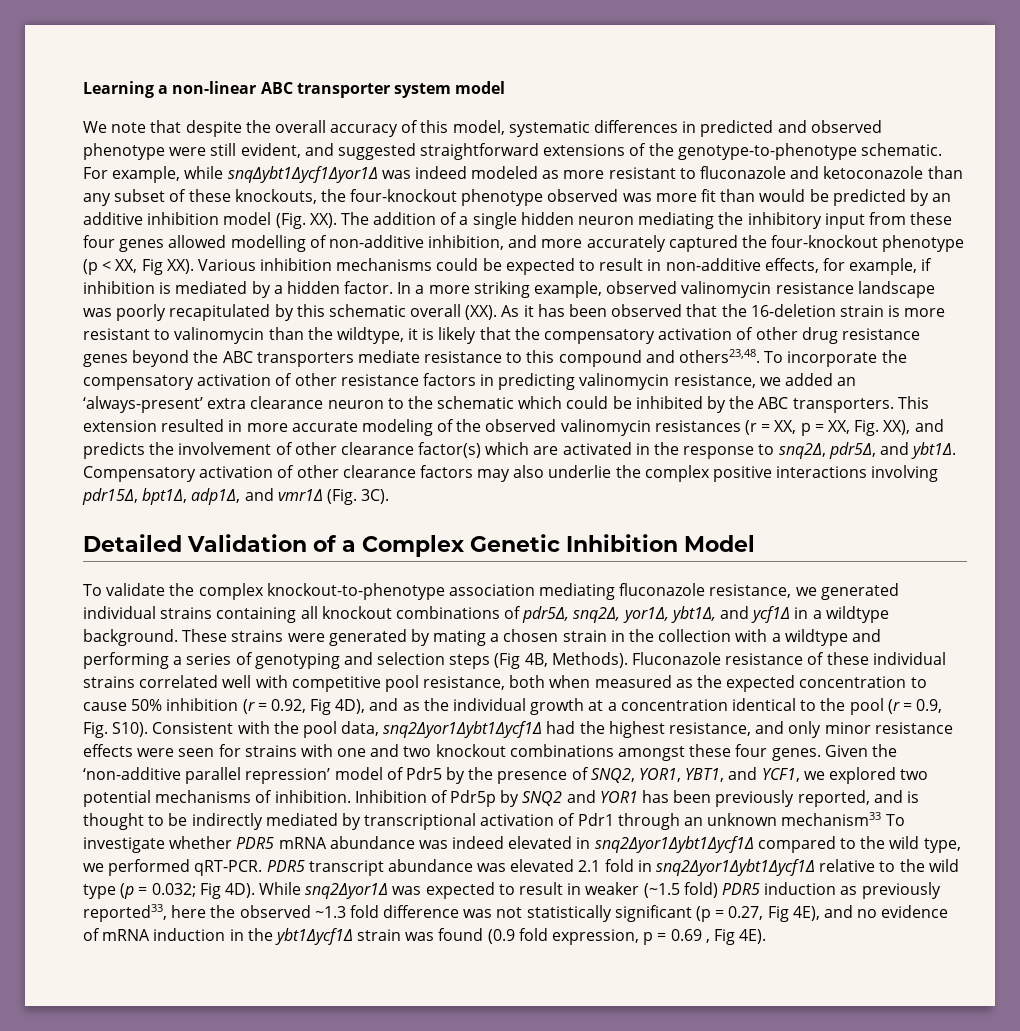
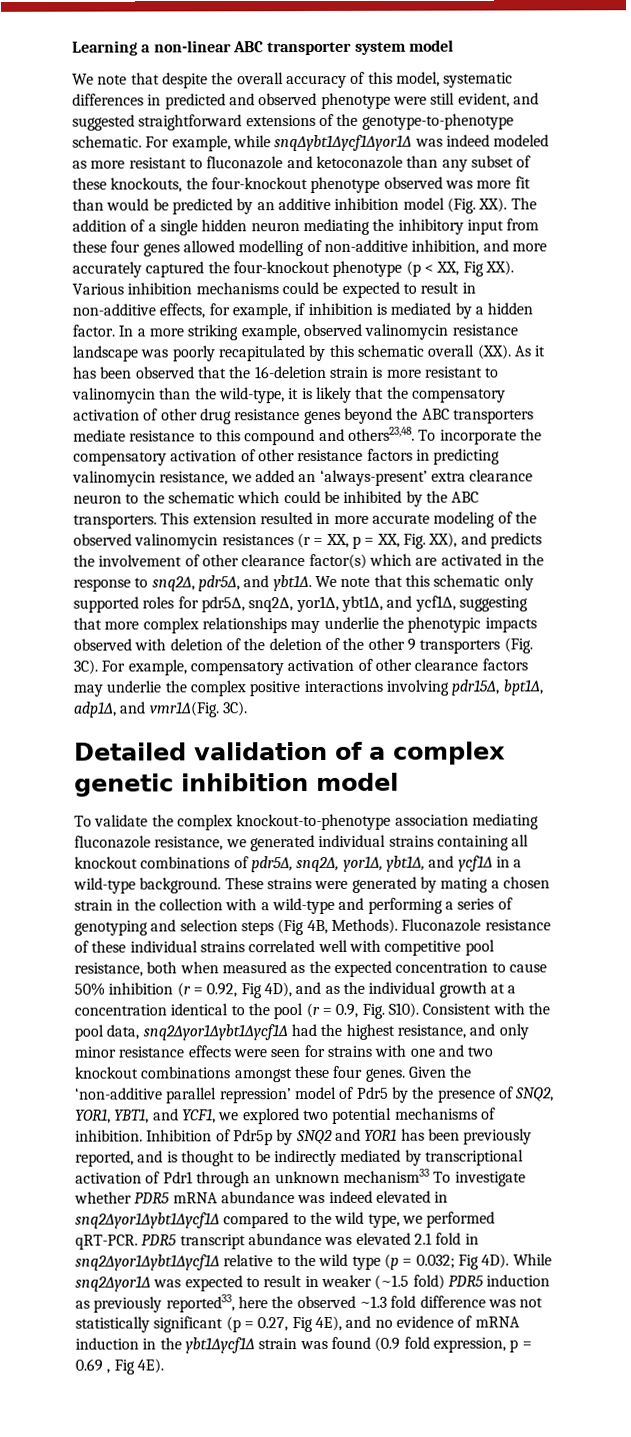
- In a more striking example, observed valinomycin resistance landscape was poorly recapitulated by this schematic overall (XX). As it has been observed that the 16-deletion strain is more resistant to valinomycin than the wildtype, it is likely that the compensatory activation of other drug resistance genes beyond the ABC transporters mediate resistance to this compound and others23,48.
+ In a more striking example, observed valinomycin resistance landscape was poorly recapitulated by this schematic overall (XX). As it has been observed that the 16-deletion strain is more resistant to valinomycin than the wild-type, it is likely that the compensatory activation of other drug resistance genes beyond the ABC transporters mediate resistance to this compound and others23,48.
- Compensatory activation of other clearance factors may also underlie the complex positive interactions involving pdr15∆, bpt1∆, adp1∆, and vmr1∆ (Fig. 3C).
+ We note that this schematic only supported roles for pdr5∆, snq2∆, yor1∆, ybt1∆, and ycf1∆, suggesting that more complex relationships may underlie the phenotypic impacts observed with deletion of the deletion of the other 9 transporters (Fig. 3C). For example, compensatory activation of other clearance factors may underlie the complex positive interactions involving pdr15∆, bpt1∆, adp1∆, and vmr1∆(Fig. 3C).
- Detailed Validation of a Complex Genetic Inhibition Model
+ Detailed validation of a complex genetic inhibition model
- To validate the complex knockout-to-phenotype association mediating fluconazole resistance, we generated individual strains containing all knockout combinations of pdr5∆, snq2∆, yor1∆, ybt1∆, and ycf1∆ in a wildtype background.
+ To validate the complex knockout-to-phenotype association mediating fluconazole resistance, we generated individual strains containing all knockout combinations of pdr5∆, snq2∆, yor1∆, ybt1∆, and ycf1∆ in a wild-type background.
- These strains were generated by mating a chosen strain in the collection with a wildtype and performing a series of genotyping and selection steps (Fig 4B, Methods).
+ These strains were generated by mating a chosen strain in the collection with a wild-type and performing a series of genotyping and selection steps (Fig 4B, Methods).

